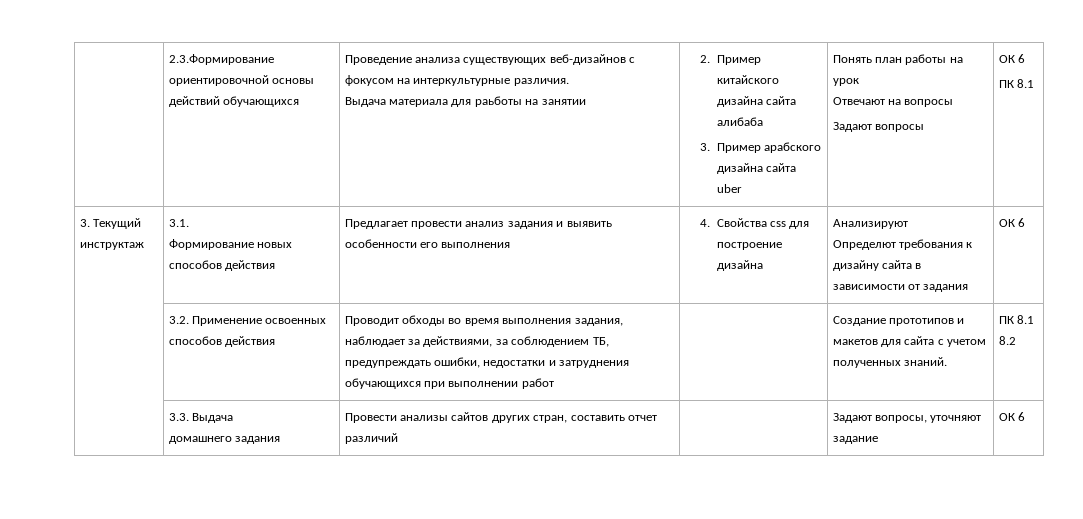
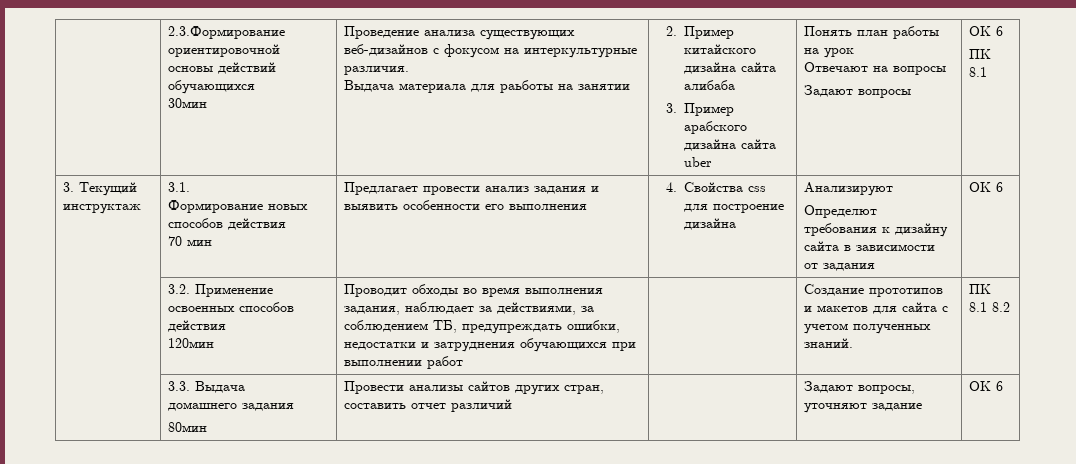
+ 30мин
  3. Текущий инструктаж | 3.1.
- Формирование новых способов действия | Предлагает провести анализ задания и выявить особенности его выполнения | 4. Свойства css для построение дизайна | Анализируют
+ Формирование новых способов действия
+ 70 мин | Предлагает провести анализ задания и выявить особенности его выполнения | 4. Свойства css для построение дизайна | Анализируют
- | 3.2. Применение освоенных способов действия | Проводит обходы во время выполнения задания, наблюдает за действиями, за соблюдением ТБ, предупреждать ошибки, недостатки и затруднения обучающихся при выполнении работ | | Создание прототипов и макетов для сайта с учетом полученных знаний. | ПК 8.1 8.2
+ | 3.2. Применение освоенных способов действия
+ 120мин | Проводит обходы во время выполнения задания, наблюдает за действиями, за соблюдением ТБ, предупреждать ошибки, недостатки и затруднения обучающихся при выполнении работ | | Создание прототипов и макетов для сайта с учетом полученных знаний. | ПК 8.1 8.2
  | 3.3. Выдача
- домашнего задания | Провести анализы сайтов других стран, составить отчет различий | | Задают вопросы, уточняют задание | ОК 6
+ домашнего задания
+ 80мин | Провести анализы сайтов других стран, составить отчет различий | | Задают вопросы, уточняют задание | ОК 6

